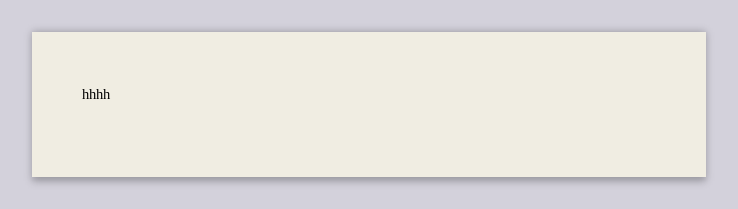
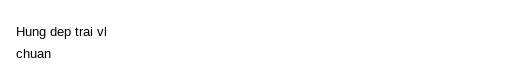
- hhhh
+ Hung dep trai vl
+ chuan

